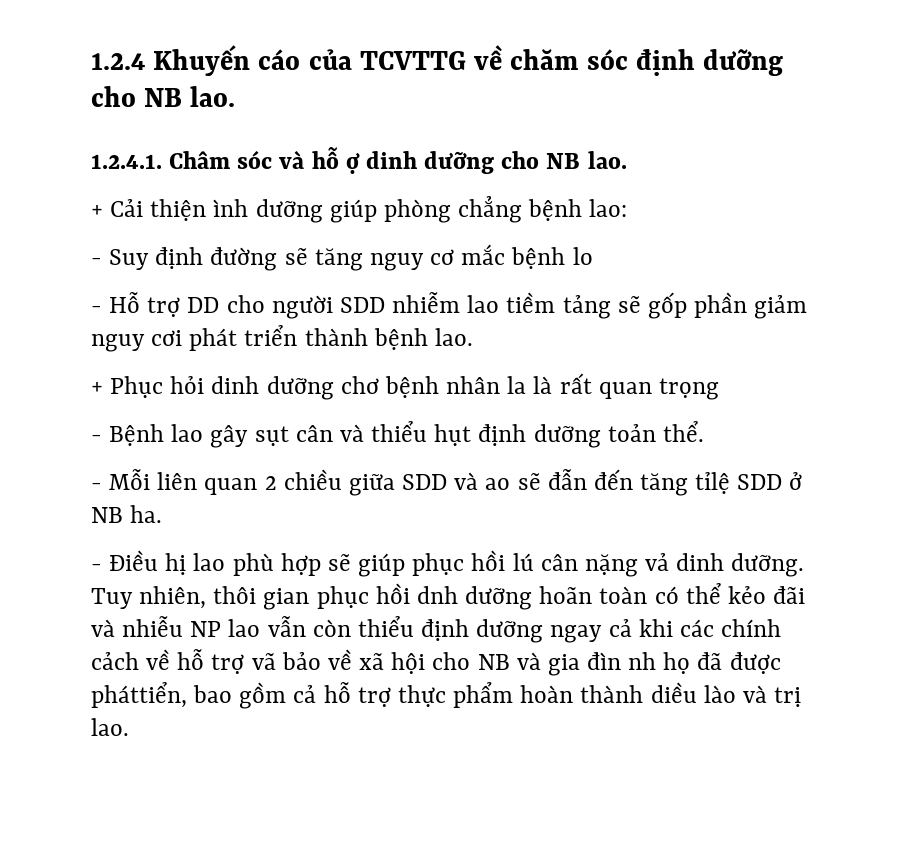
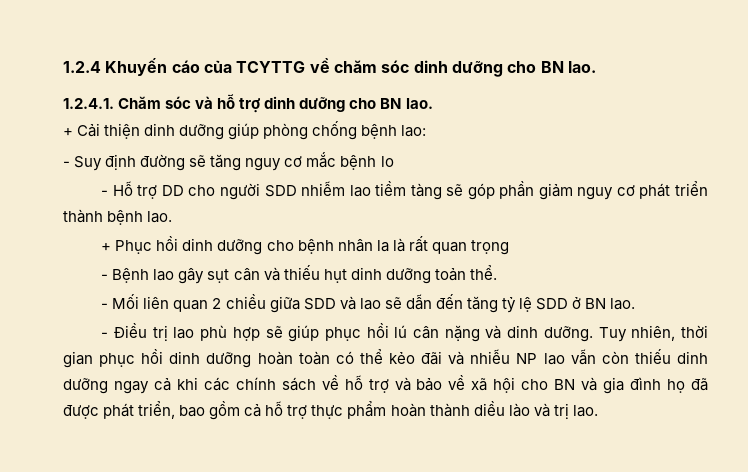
- 1.2.4 Khuyến cáo của TCVTTG về chăm sóc định dưỡng cho NB lao.
+ 1.2.4 Khuyến cáo của TCYTTG về chăm sóc dinh dưỡng cho BN lao.
- 1.2.4.1. Châm sóc và hỗ ợ dinh dưỡng cho NB lao.
+ 1.2.4.1. Chăm sóc và hỗ trợ dinh dưỡng cho BN lao.
- + Cải thiện ình dưỡng giúp phòng chẳng bệnh lao:
+ + Cải thiện dinh dưỡng giúp phòng chống bệnh lao:
- - Hỗ trợ DD cho người SDD nhiễm lao tiềm tảng sẽ gốp phần giảm nguy cơi phát triển thành bệnh lao.
+ - Hỗ trợ DD cho người SDD nhiễm lao tiềm tàng sẽ góp phần giảm nguy cơ phát triển thành bệnh lao.
- + Phục hỏi dinh dưỡng chơ bệnh nhân la là rất quan trọng
+ + Phục hồi dinh dưỡng cho bệnh nhân la là rất quan trọng
- - Bệnh lao gây sụt cân và thiểu hụt định dưỡng toản thể.
+ - Bệnh lao gây sụt cân và thiếu hụt dinh dưỡng toản thể.
- - Mỗi liên quan 2 chiều giữa SDD và ao sẽ đẫn đến tăng tỉlệ SDD ở NB ha.
+ - Mối liên quan 2 chiều giữa SDD và lao sẽ dẫn đến tăng tỷ lệ SDD ở BN lao.
- - Điều hị lao phù hợp sẽ giúp phục hồi lú cân nặng vả dinh dưỡng.
+ - Điều trị lao phù hợp sẽ giúp phục hồi lú cân nặng và dinh dưỡng.
- Tuy nhiên, thôi gian phục hồi dnh dưỡng hoãn toàn có thể kẻo đãi và nhiễu NP lao vẫn còn thiểu định dưỡng ngay cả khi các chính cảch về hỗ trợ vã bảo về xã hội cho NB và gia đìn nh họ đã được pháttiển, bao gồm cả hỗ trợ thực phẩm hoàn thành diều lào và trị lao.
+ Tuy nhiên, thời gian phục hồi dinh dưỡng hoàn toàn có thể kẻo đãi và nhiễu NP lao vẫn còn thiếu dinh dưỡng ngay cả khi các chính sách về hỗ trợ và bảo về xã hội cho BN và gia đình họ đã được phát triển, bao gồm cả hỗ trợ thực phẩm hoàn thành diều lào và trị lao.

